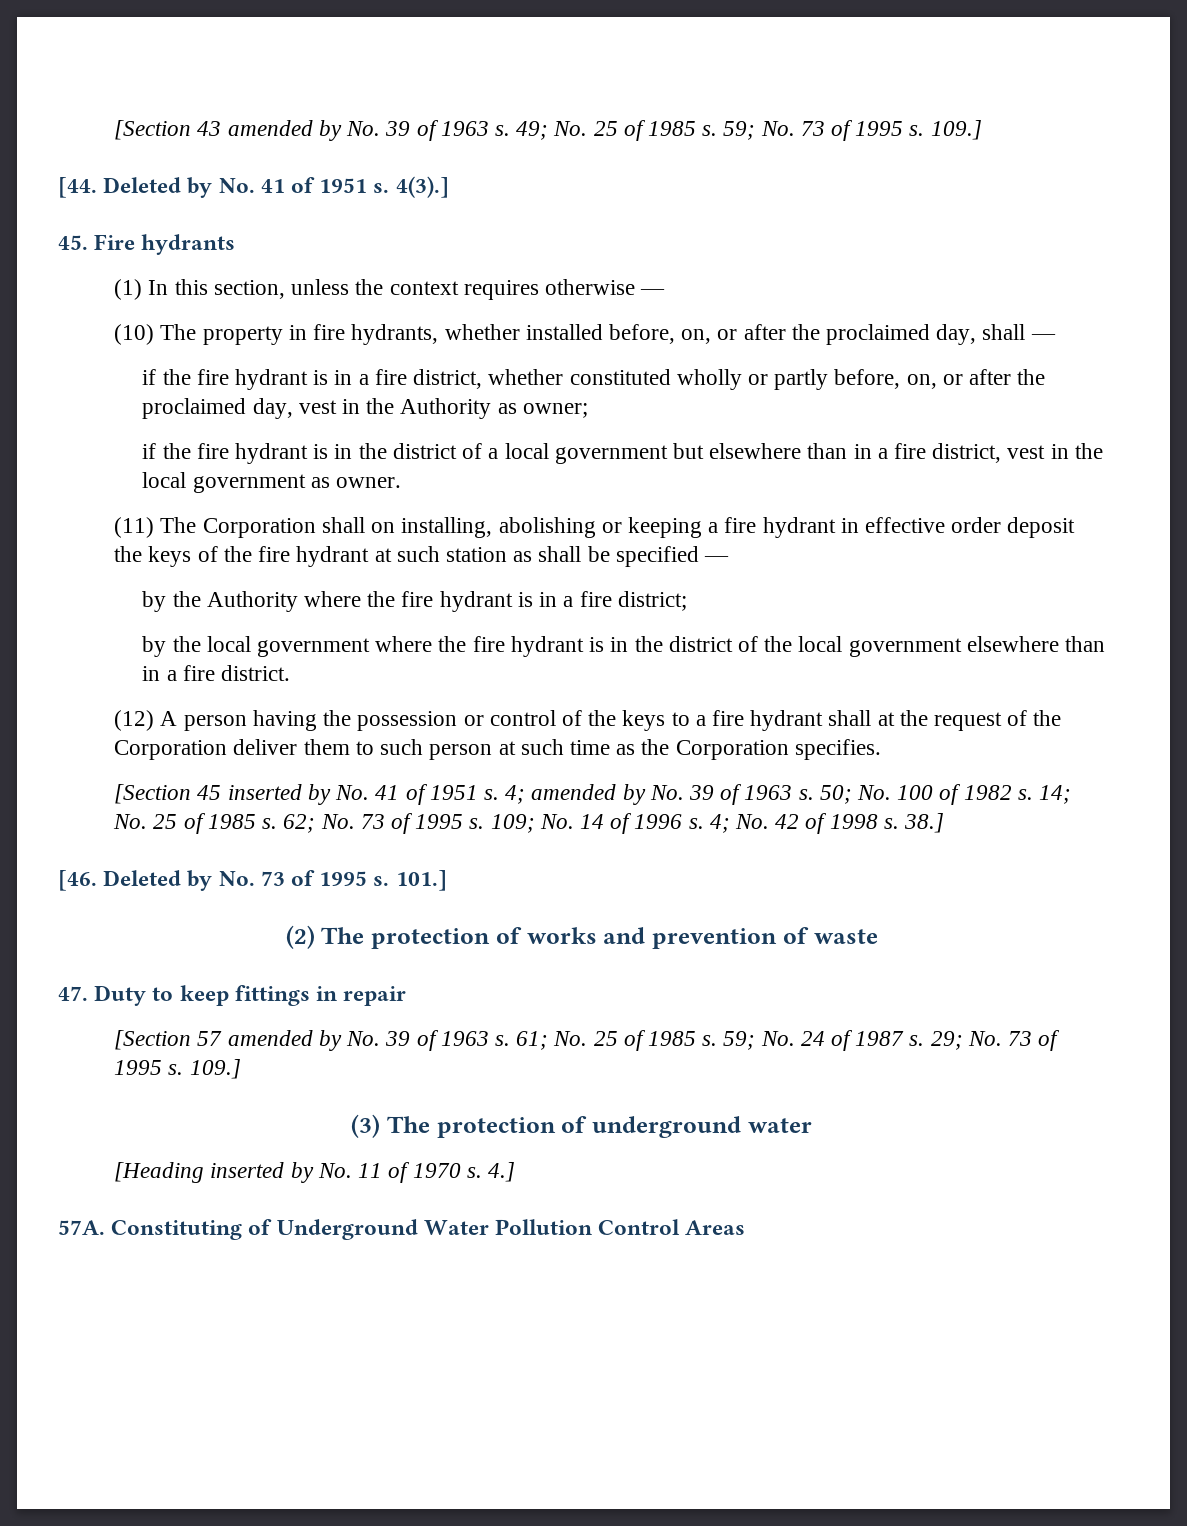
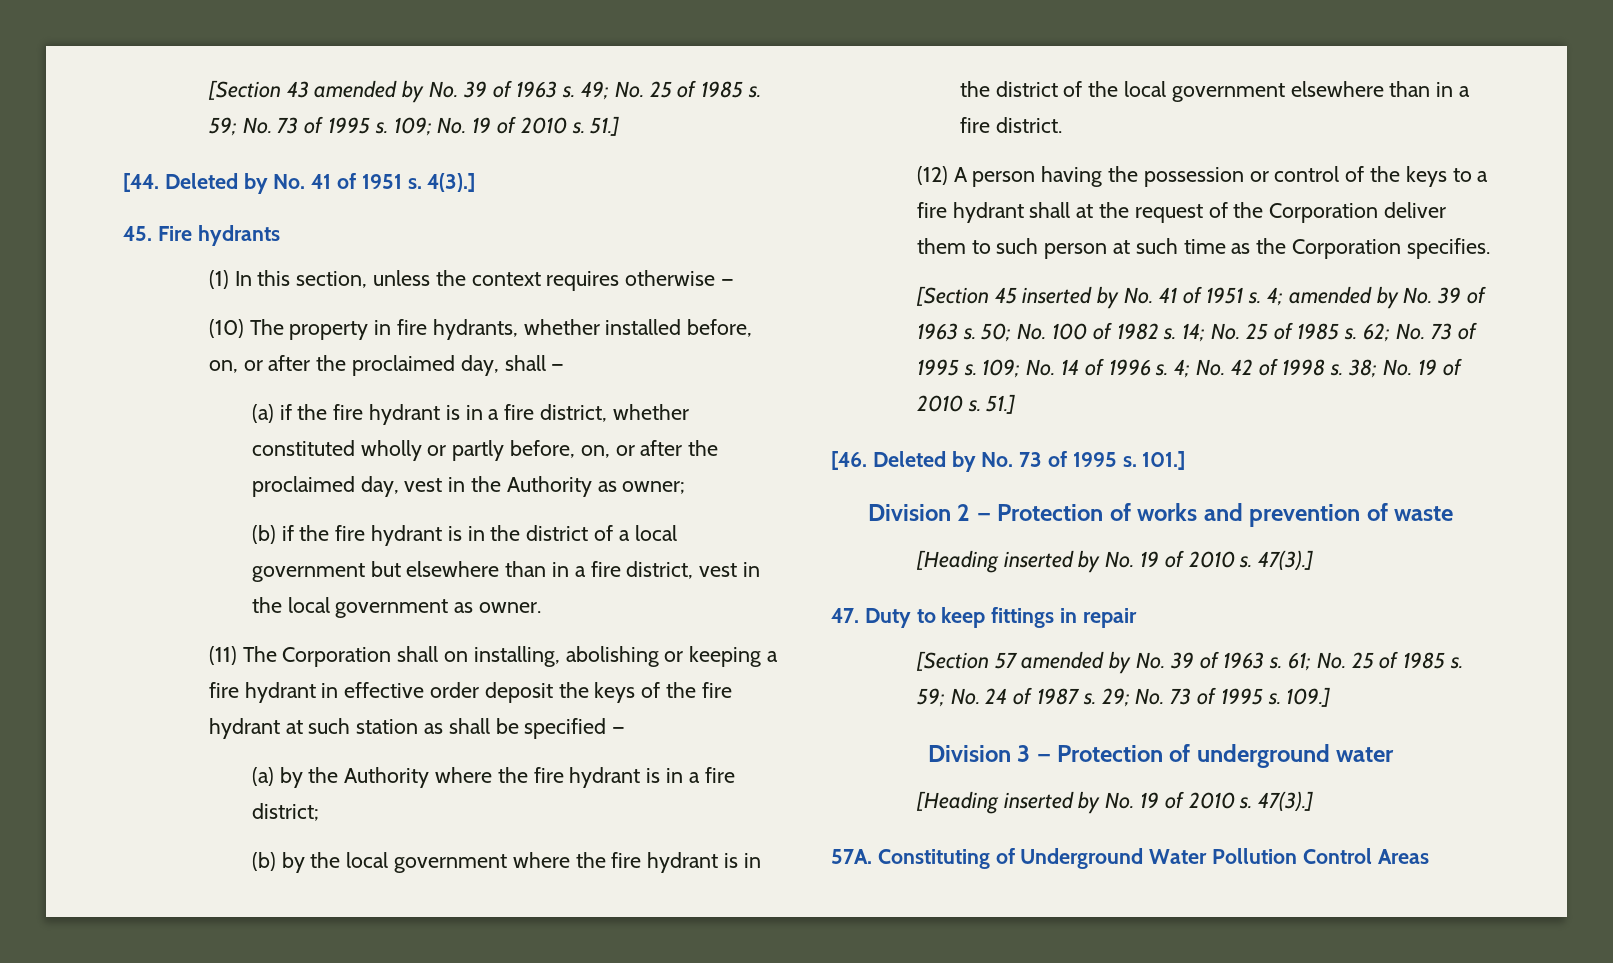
- 59; No. 73 of 1995 s. 109.]
+ 59; No. 73 of 1995 s. 109; No. 19 of 2010 s. 51.]
- if the fire hydrant is in a fire district, whether constituted wholly or partly before, on, or after the proclaimed day, vest in the Authority as owner;
+ (a) if the fire hydrant is in a fire district, whether constituted wholly or partly before, on, or after the proclaimed day, vest in the Authority as owner;
- if the fire hydrant is in the district of a local government but elsewhere than in a fire district, vest in the local government as owner.
+ (b) if the fire hydrant is in the district of a local government but elsewhere than in a fire district, vest in the local government as owner.
- by the Authority where the fire hydrant is in a fire district;
+ (a) by the Authority where the fire hydrant is in a fire district;
- by the local government where the fire hydrant is in the district of the local government elsewhere than in a fire district.
+ (b) by the local government where the fire hydrant is in the district of the local government elsewhere than in a fire district.
- 38.]
+ 38; No. 19 of 2010 s. 51.]
- (2) The protection of works and prevention of waste
+ Division 2 — Protection of works and prevention of waste
+ [Heading inserted by No. 19 of 2010 s. 47(3).]
- (3) The protection of underground water
- [Heading inserted by No. 11 of 1970 s. 4.]
+ Division 3 — Protection of underground water
+ [Heading inserted by No. 19 of 2010 s. 47(3).]

